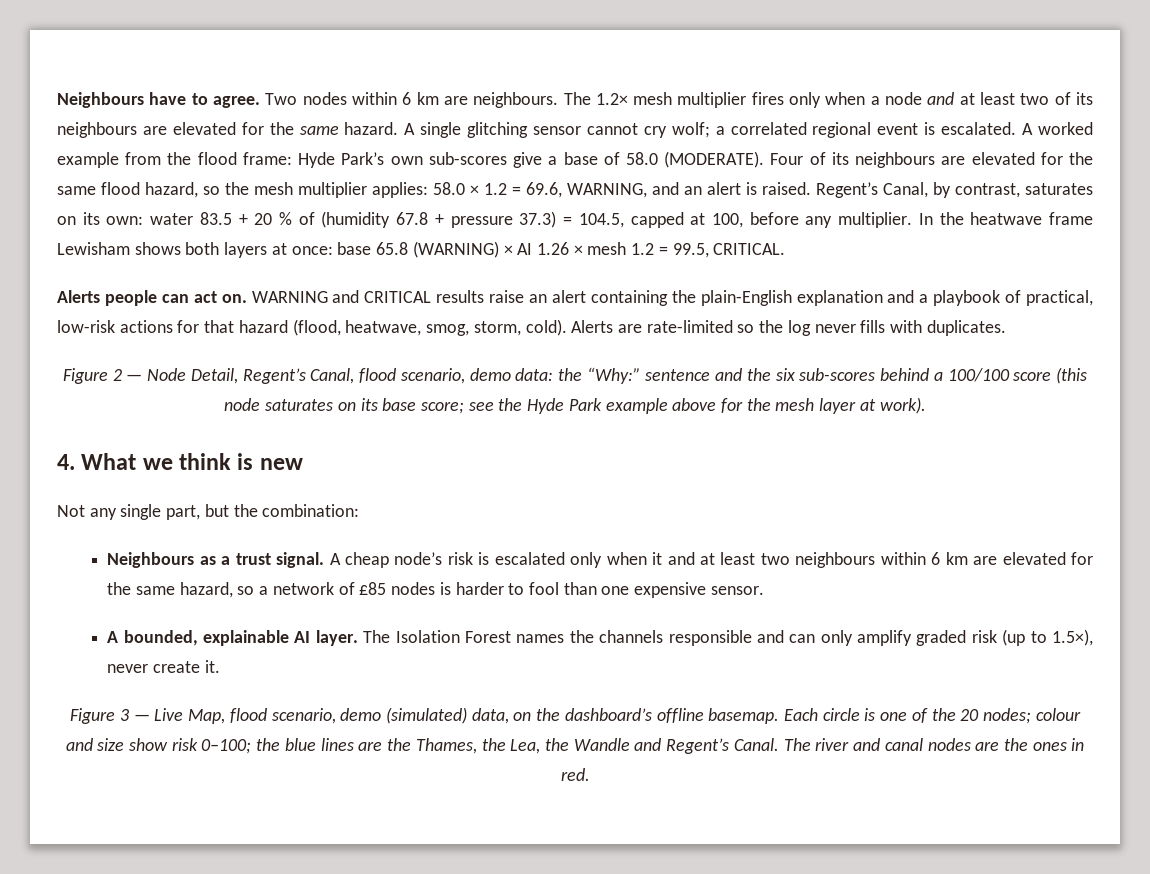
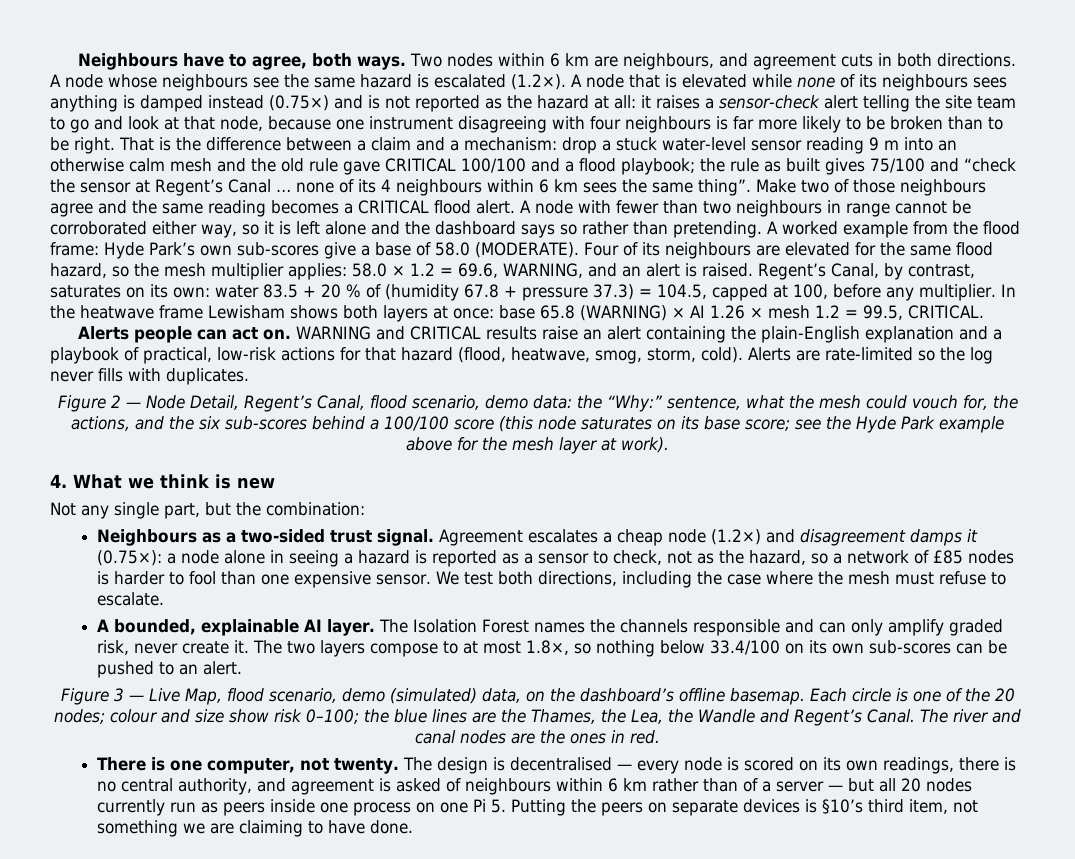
- Neighbours have to agree.
+ Neighbours have to agree, both ways.
- Two nodes within 6 km are neighbours. The 1.2× mesh multiplier fires only when a node and at least two of its neighbours are elevated for the same hazard. A single glitching sensor cannot cry wolf; a correlated regional event is escalated.
+ Two nodes within 6 km are neighbours, and agreement cuts in both directions. A node whose neighbours see the same hazard is escalated (1.2×). A node that is elevated while none of its neighbours sees anything is damped instead (0.75×) and is not reported as the hazard at all: it raises a sensor-check alert telling the site team to go and look at that node, because one instrument disagreeing with four neighbours is far more likely to be broken than to be right. That is the difference between a claim and a mechanism: drop a stuck water-level sensor reading 9 m into an otherwise calm mesh and the old rule gave CRITICAL 100/100 and a flood playbook; the rule as built gives 75/100 and “check the sensor at Regent’s Canal … none of its 4 neighbours within 6 km sees the same thing”. Make two of those neighbours agree and the same reading becomes a CRITICAL flood alert. A node with fewer than two neighbours in range cannot be corroborated either way, so it is left alone and the dashboard says so rather than pretending.
- Figure 2 — Node Detail, Regent’s Canal, flood scenario, demo data: the “Why:” sentence and the six sub-scores behind a 100/100 score (this node saturates on its base score; see the Hyde Park example above for the mesh layer at work).
+ Figure 2 — Node Detail, Regent’s Canal, flood scenario, demo data: the “Why:” sentence, what the mesh could vouch for, the actions, and the six sub-scores behind a 100/100 score (this node saturates on its base score; see the Hyde Park example above for the mesh layer at work).
- Neighbours as a trust signal.
+ Neighbours as a two-sided trust signal.
- A cheap node’s risk is escalated only when it and at least two neighbours within 6 km are elevated for the same hazard, so a network of £85 nodes is harder to fool than one expensive sensor.
+ Agreement escalates a cheap node (1.2×) and disagreement damps it (0.75×): a node alone in seeing a hazard is reported as a sensor to check, not as the hazard, so a network of £85 nodes is harder to fool than one expensive sensor. We test both directions, including the case where the mesh must refuse to escalate.
- The Isolation Forest names the channels responsible and can only amplify graded risk (up to 1.5×), never create it.
+ The Isolation Forest names the channels responsible and can only amplify graded risk, never create it. The two layers compose to at most 1.8×, so nothing below 33.4/100 on its own sub-scores can be pushed to an alert.
+ There is one computer, not twenty. The design is decentralised — every node is scored on its own readings, there is no central authority, and agreement is asked of neighbours within 6 km rather than of a server — but all 20 nodes currently run as peers inside one process on one Pi 5. Putting the peers on separate devices is §10’s third item, not something we are claiming to have done.

